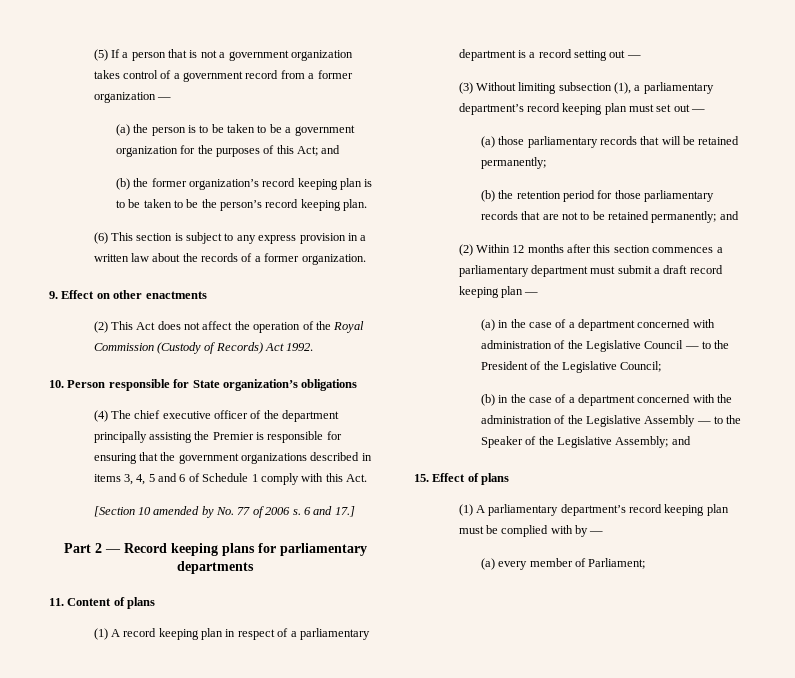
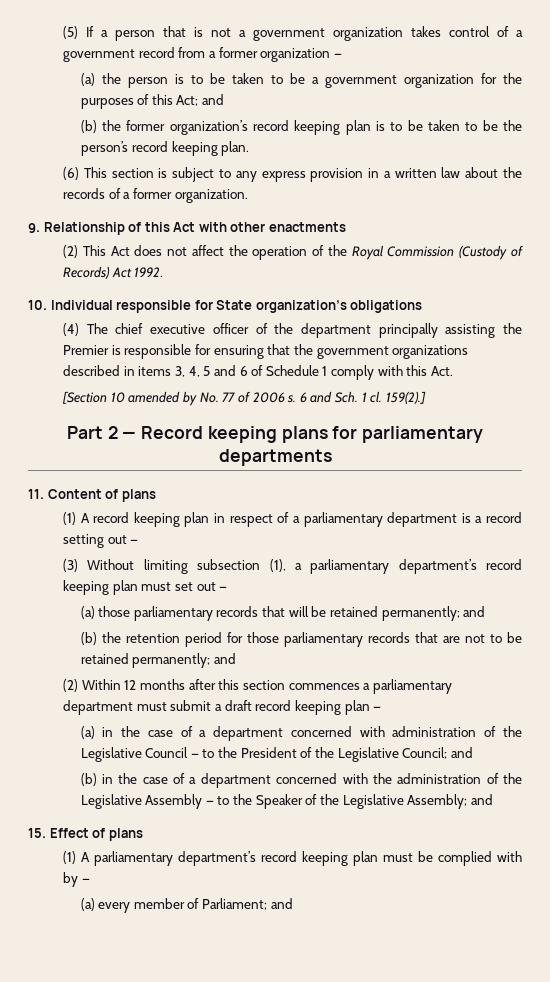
- 9. Effect on other enactments
+ 9. Relationship of this Act with other enactments
- 10. Person responsible for State organization’s obligations
+ 10. Individual responsible for State organization’s obligations
- 6 and 17.]
+ 6 and Sch. 1 cl. 159(2).]
- (a) those parliamentary records that will be retained permanently;
+ (a) those parliamentary records that will be retained permanently; and
- (a) in the case of a department concerned with administration of the Legislative Council — to the President of the Legislative Council;
+ (a) in the case of a department concerned with administration of the Legislative Council — to the President of the Legislative Council; and
- (a) every member of Parliament;
+ (a) every member of Parliament; and

